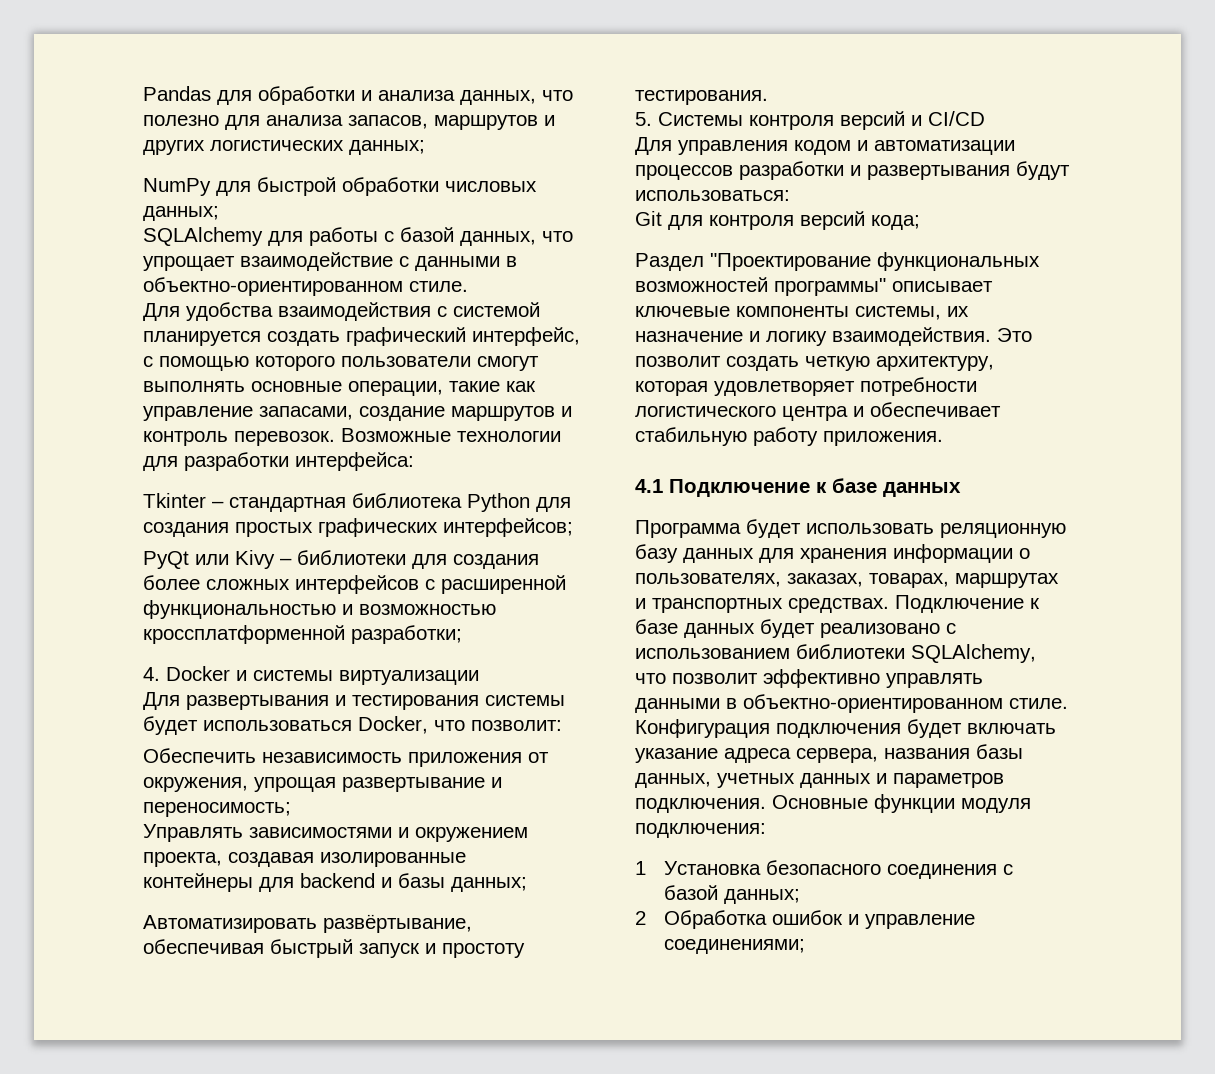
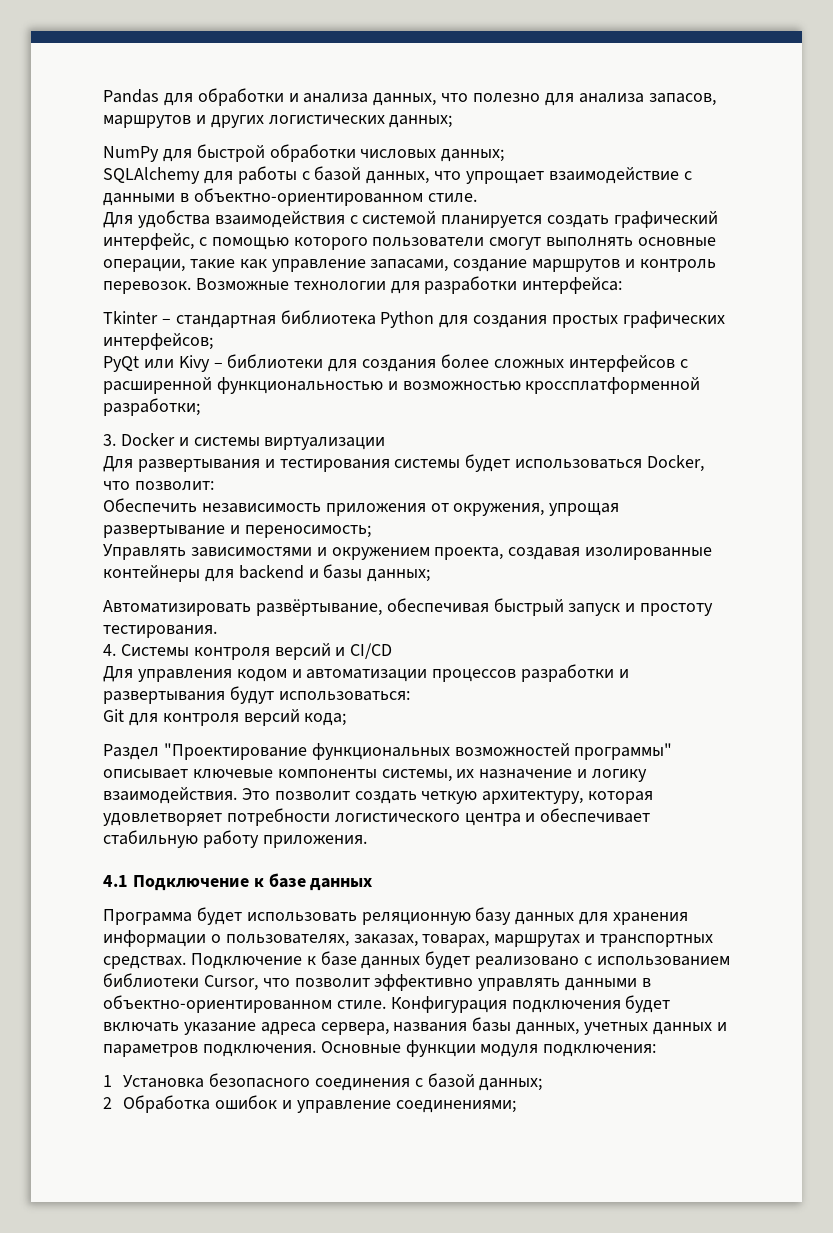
- 4. Docker и системы виртуализации
+ 3. Docker и системы виртуализации
- 5. Системы контроля версий и CI/CD
+ 4. Системы контроля версий и CI/CD
- Подключение к базе данных будет реализовано с использованием библиотеки SQLAlchemy, что позволит эффективно управлять данными в объектно-ориентированном стиле.
+ Подключение к базе данных будет реализовано с использованием библиотеки Cursor, что позволит эффективно управлять данными в объектно-ориентированном стиле.

